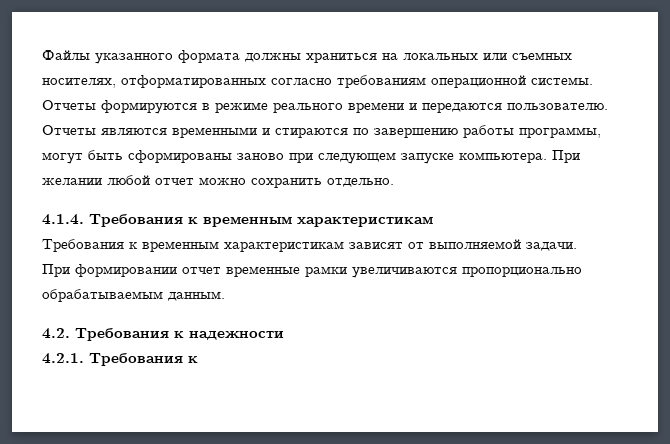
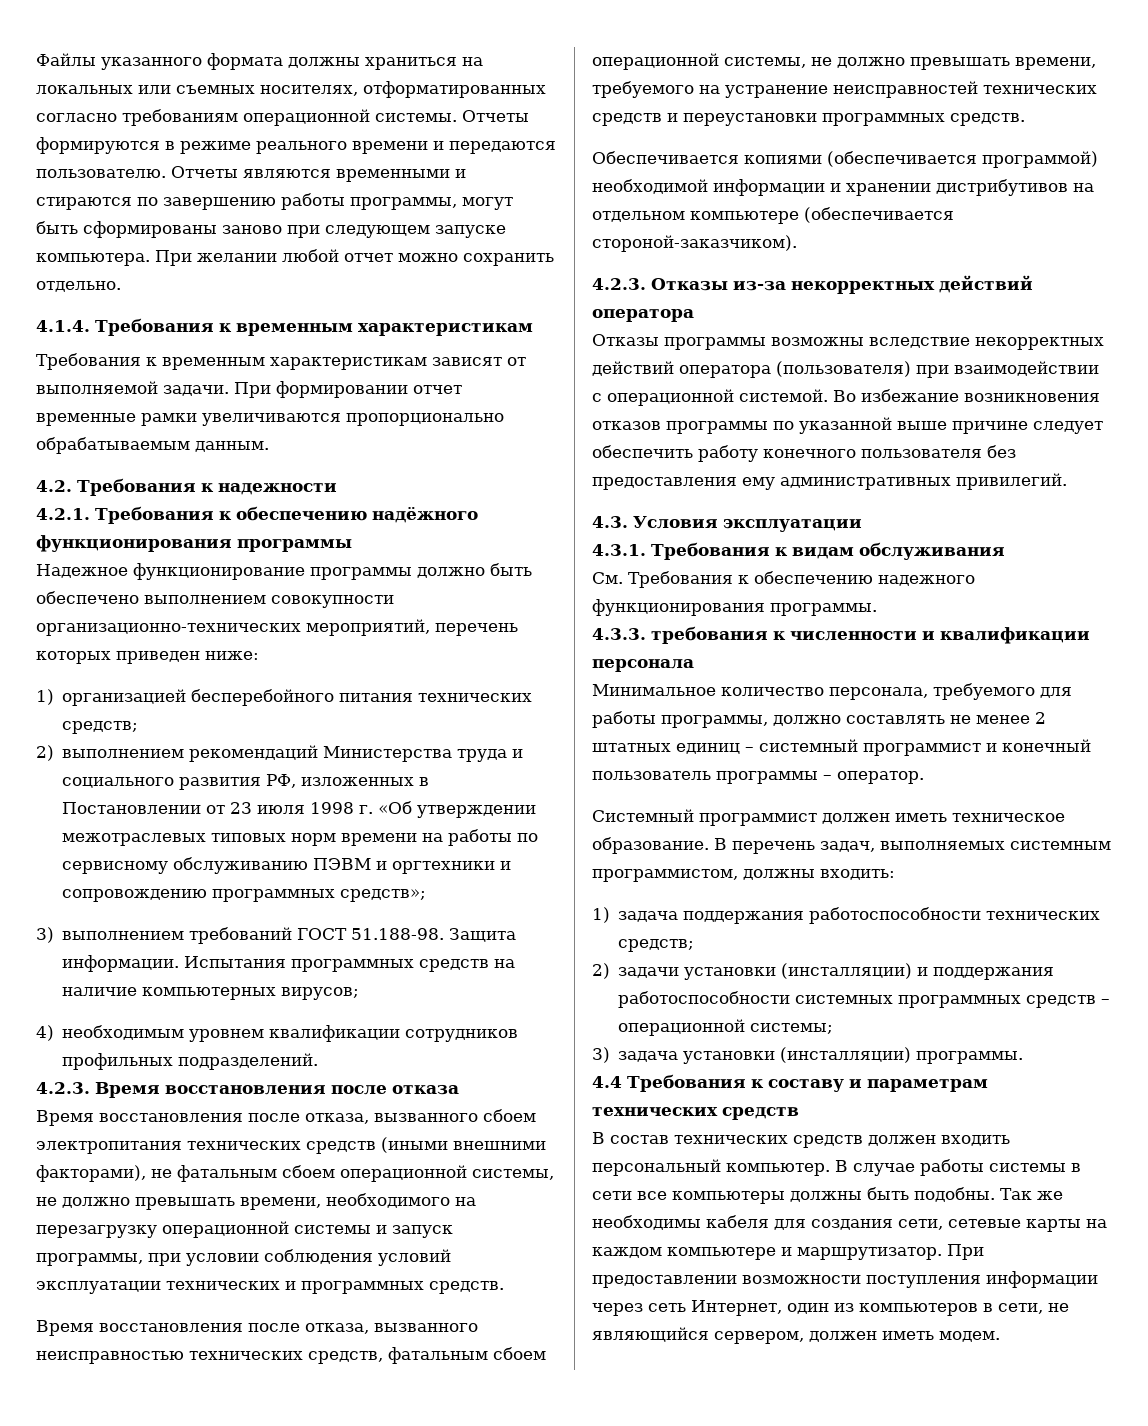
- 4.2.1. Требования к
+ 4.2.1. Требования к обеспечению надёжного функционирования программы
+ Надежное функционирование программы должно быть обеспечено выполнением совокупности организационно-технических мероприятий, перечень которых приведен ниже:
+ 1) организацией бесперебойного питания технических средств;
+ 2) выполнением рекомендаций Министерства труда и социального развития РФ, изложенных в Постановлении от 23 июля 1998 г. «Об утверждении межотраслевых типовых норм времени на работы по сервисному обслуживанию ПЭВМ и оргтехники и сопровождению программных средств»;
+ 3) выполнением требований ГОСТ 51.188-98. Защита информации. Испытания программных средств на наличие компьютерных вирусов;
+ 4) необходимым уровнем квалификации сотрудников профильных подразделений.
+ 4.2.3. Время восстановления после отказа
+ Время восстановления после отказа, вызванного сбоем электропитания технических средств (иными внешними факторами), не фатальным сбоем операционной системы, не должно превышать времени, необходимого на перезагрузку операционной системы и запуск программы, при условии соблюдения условий эксплуатации технических и программных средств.
+ Время восстановления после отказа, вызванного неисправностью технических средств, фатальным сбоем операционной системы, не должно превышать времени, требуемого на устранение неисправностей технических средств и переустановки программных средств.
+ Обеспечивается копиями (обеспечивается программой) необходимой информации и хранении дистрибутивов на отдельном компьютере (обеспечивается стороной-заказчиком).
+ 4.2.3. Отказы из-за некорректных действий оператора
+ Отказы программы возможны вследствие некорректных действий оператора (пользователя) при взаимодействии с операционной системой. Во избежание возникновения отказов программы по указанной выше причине следует обеспечить работу конечного пользователя без предоставления ему административных привилегий.
+ 4.3. Условия эксплуатации
+ 4.3.1. Требования к видам обслуживания
+ См. Требования к обеспечению надежного функционирования программы.
+ 4.3.3. требования к численности и квалификации персонала
+ Минимальное количество персонала, требуемого для работы программы, должно составлять не менее 2 штатных единиц – системный программист и конечный пользователь программы – оператор.
+ Системный программист должен иметь техническое образование. В перечень задач, выполняемых системным программистом, должны входить:
+ 1) задача поддержания работоспособности технических средств;
+ 2) задачи установки (инсталляции) и поддержания работоспособности системных программных средств – операционной системы;
+ 3) задача установки (инсталляции) программы.
+ 4.4 Требования к составу и параметрам технических средств
+ В состав технических средств должен входить персональный компьютер. В случае работы системы в сети все компьютеры должны быть подобны. Так же необходимы кабеля для создания сети, сетевые карты на каждом компьютере и маршрутизатор. При предоставлении возможности поступления информации через сеть Интернет, один из компьютеров в сети, не являющийся сервером, должен иметь модем.

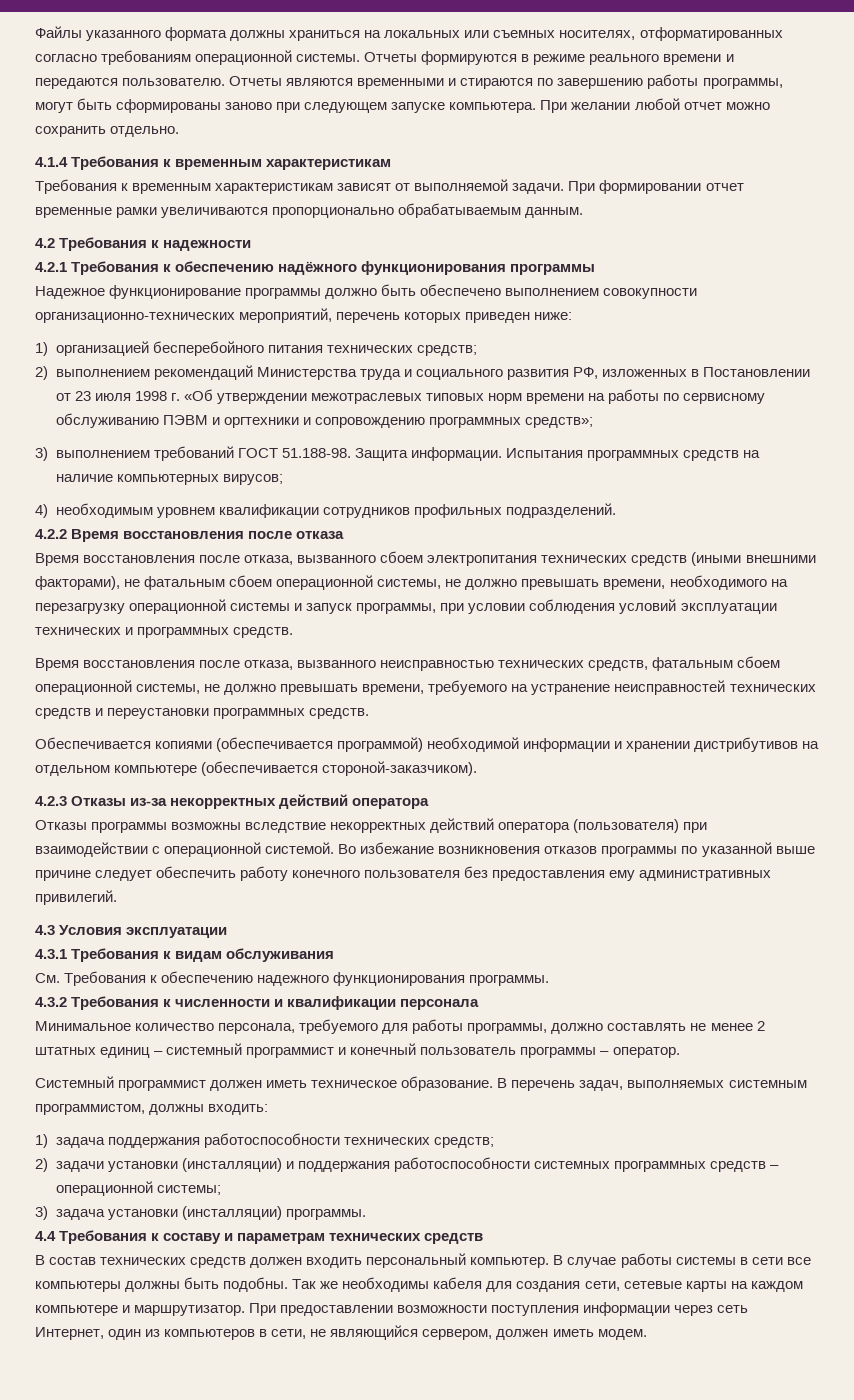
- 4.1.4. Требования к временным характеристикам
+ 4.1.4 Требования к временным характеристикам
- 4.2. Требования к надежности
+ 4.2 Требования к надежности
- 4.2.1. Требования к обеспечению надёжного функционирования программы
+ 4.2.1 Требования к обеспечению надёжного функционирования программы
- 4.2.3. Время восстановления после отказа
+ 4.2.2 Время восстановления после отказа
- 4.2.3. Отказы из-за некорректных действий оператора
+ 4.2.3 Отказы из-за некорректных действий оператора
- 4.3. Условия эксплуатации
+ 4.3 Условия эксплуатации
- 4.3.1. Требования к видам обслуживания
+ 4.3.1 Требования к видам обслуживания
- 4.3.3. требования к численности и квалификации персонала
+ 4.3.2 Требования к численности и квалификации персонала

